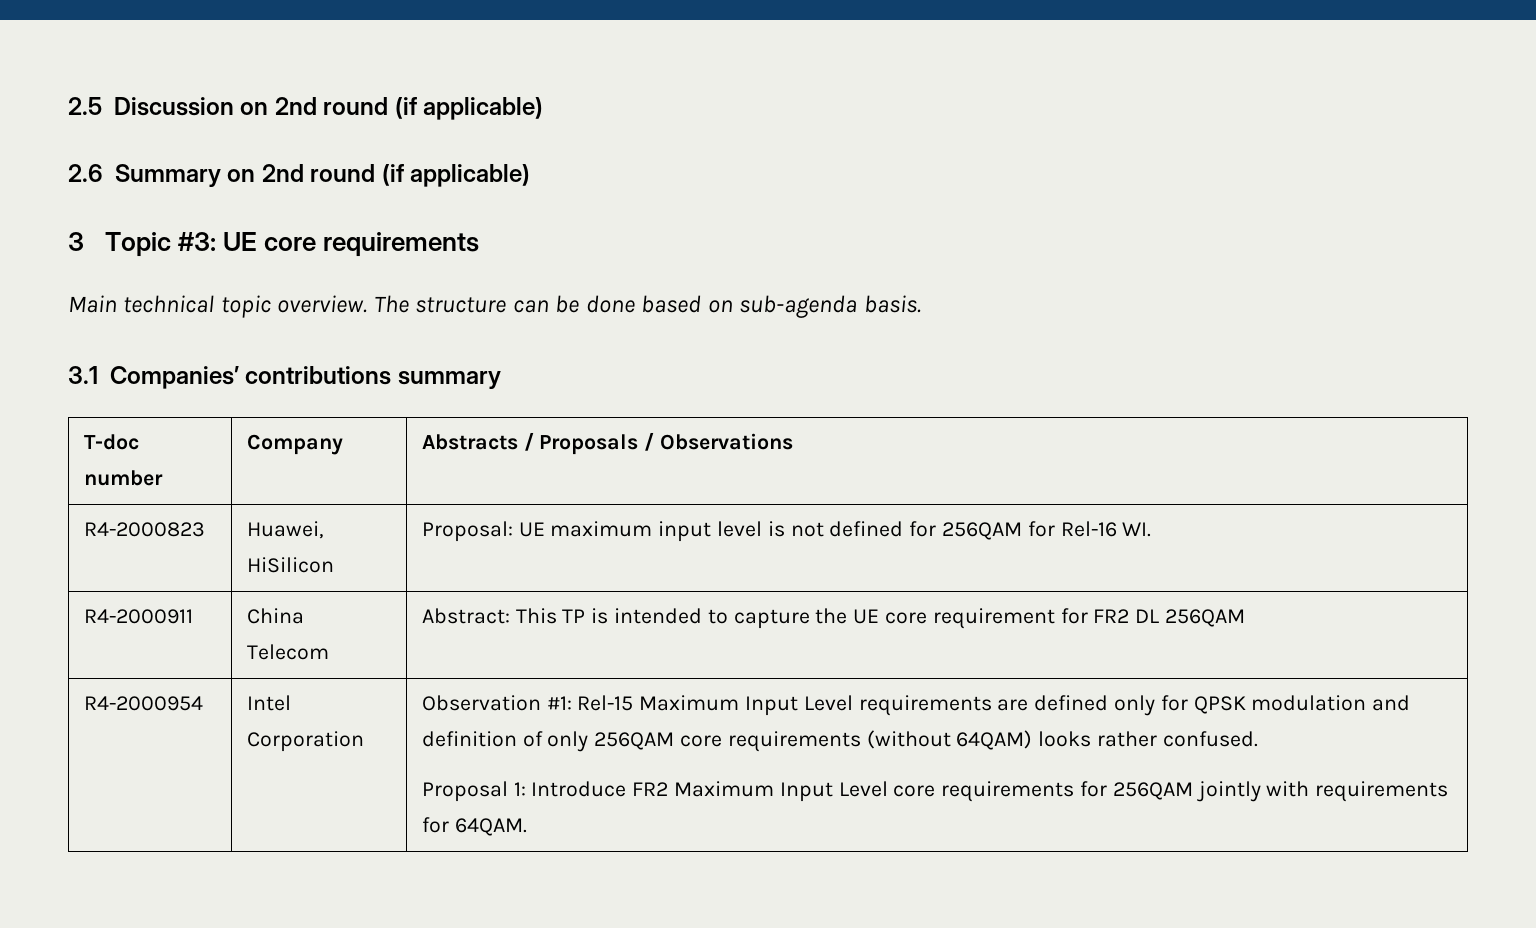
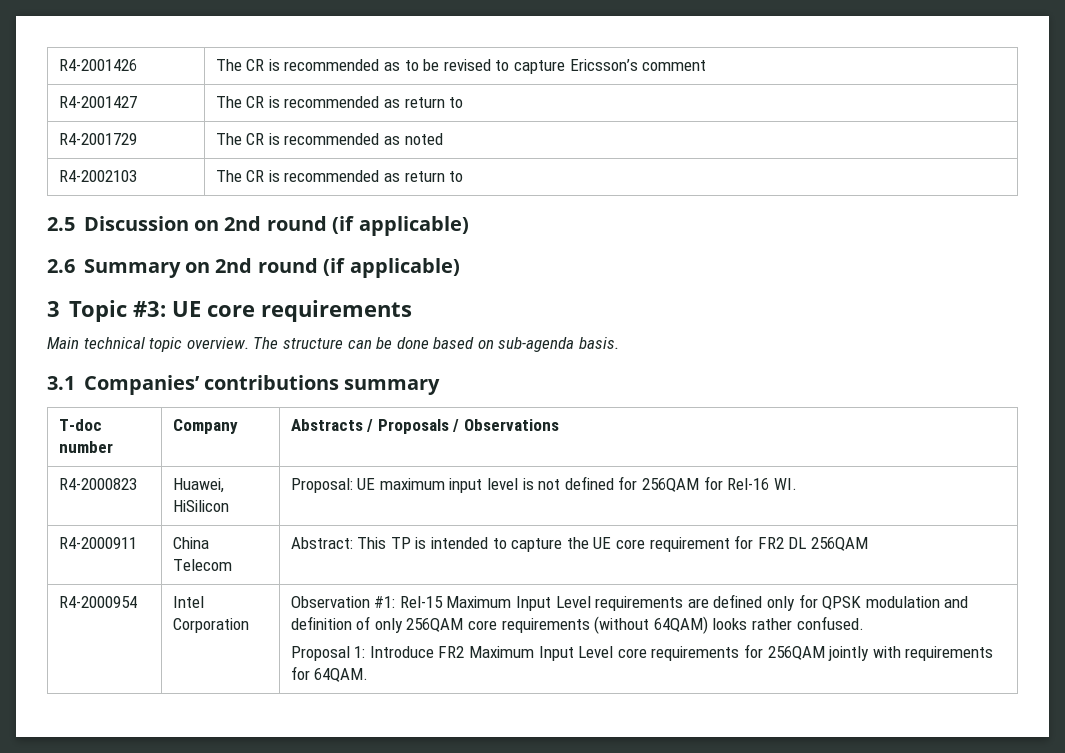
+ R4-2001426 | The CR is recommended as to be revised to capture Ericsson’s comment
+ R4-2001427 | The CR is recommended as return to
+ R4-2001729 | The CR is recommended as noted
+ R4-2002103 | The CR is recommended as return to

